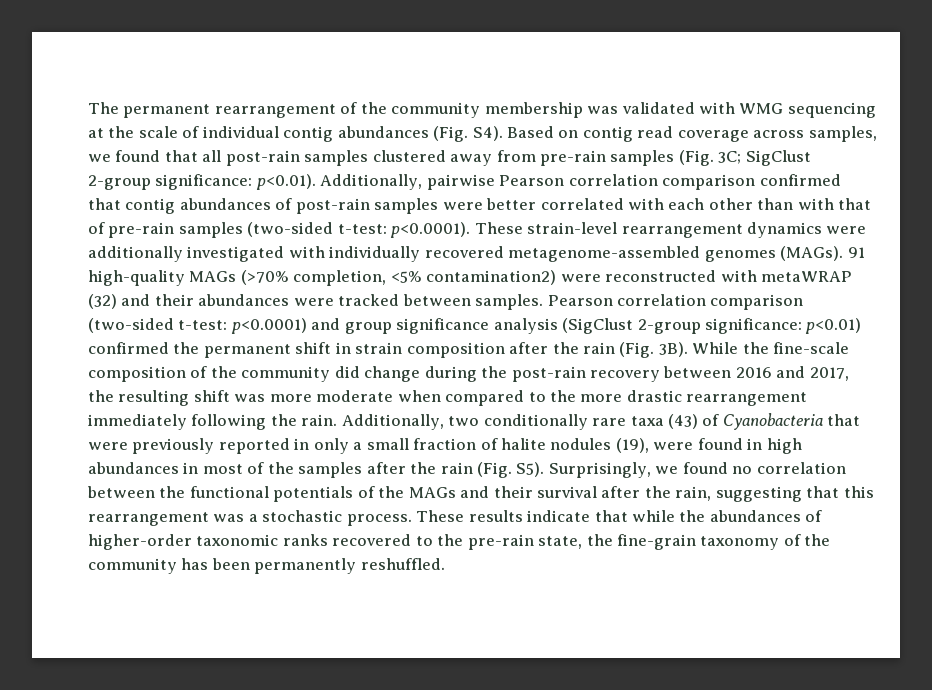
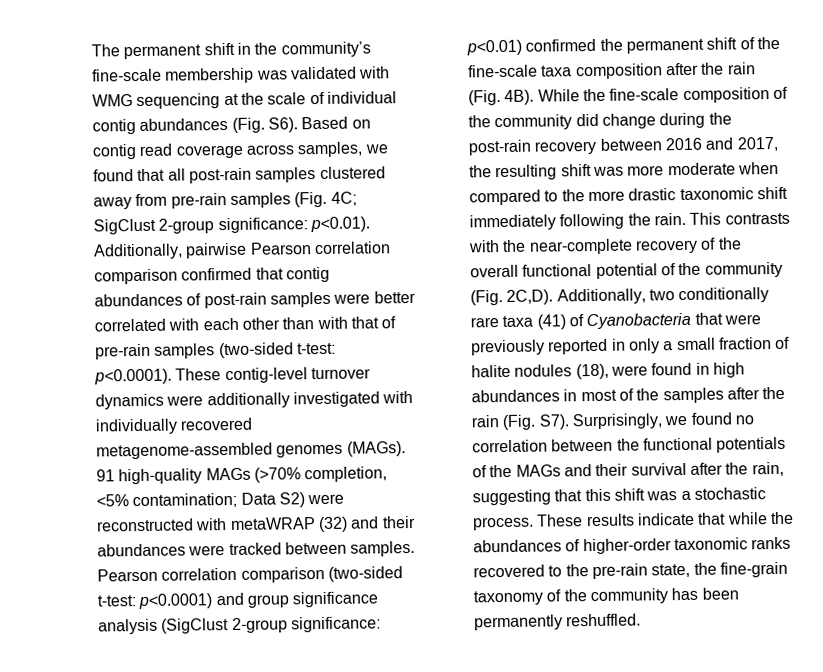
- The permanent rearrangement of the community membership was validated with WMG sequencing at the scale of individual contig abundances (Fig. S4). Based on contig read coverage across samples, we found that all post-rain samples clustered away from pre-rain samples (Fig. 3C;
+ The permanent shift in the community’s fine-scale membership was validated with WMG sequencing at the scale of individual contig abundances (Fig. S6). Based on contig read coverage across samples, we found that all post-rain samples clustered away from pre-rain samples (Fig. 4C;
- p<0.0001). These strain-level rearrangement dynamics were additionally investigated with individually recovered metagenome-assembled genomes (MAGs).
+ p<0.0001). These contig-level turnover dynamics were additionally investigated with individually recovered metagenome-assembled genomes (MAGs).
- 91 high-quality MAGs (>70% completion, <5% contamination2) were reconstructed with metaWRAP (32) and their abundances were tracked between samples.
+ 91 high-quality MAGs (>70% completion, <5% contamination; Data S2) were reconstructed with metaWRAP (32) and their abundances were tracked between samples.
- Pearson correlation comparison (two-sided t-test: p<0.0001) and group significance analysis (SigClust 2-group significance: p<0.01) confirmed the permanent shift in strain composition after the rain (Fig. 3B).
+ Pearson correlation comparison (two-sided t-test: p<0.0001) and group significance analysis (SigClust 2-group significance: p<0.01) confirmed the permanent shift of the fine-scale taxa composition after the rain (Fig. 4B).
- While the fine-scale composition of the community did change during the post-rain recovery between 2016 and 2017, the resulting shift was more moderate when compared to the more drastic rearrangement immediately following the rain.
+ While the fine-scale composition of the community did change during the post-rain recovery between 2016 and 2017, the resulting shift was more moderate when compared to the more drastic taxonomic shift immediately following the rain.
+ This contrasts with the near-complete recovery of the overall functional potential of the community (Fig. 2C,D).
- Additionally, two conditionally rare taxa (43) of Cyanobacteria that were previously reported in only a small fraction of halite nodules (19), were found in high abundances in most of the samples after the rain (Fig. S5). Surprisingly, we found no correlation between the functional potentials of the MAGs and their survival after the rain, suggesting that this rearrangement was a stochastic process.
+ Additionally, two conditionally rare taxa (41) of Cyanobacteria that were previously reported in only a small fraction of halite nodules (18), were found in high abundances in most of the samples after the rain (Fig. S7). Surprisingly, we found no correlation between the functional potentials of the MAGs and their survival after the rain, suggesting that this shift was a stochastic process.

